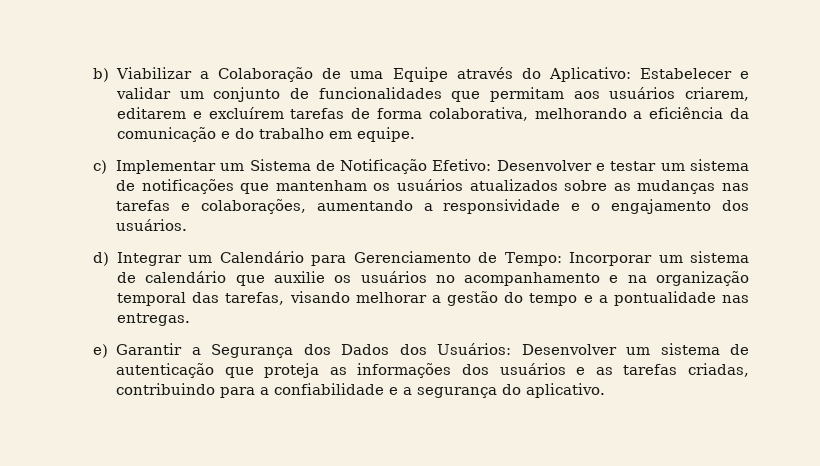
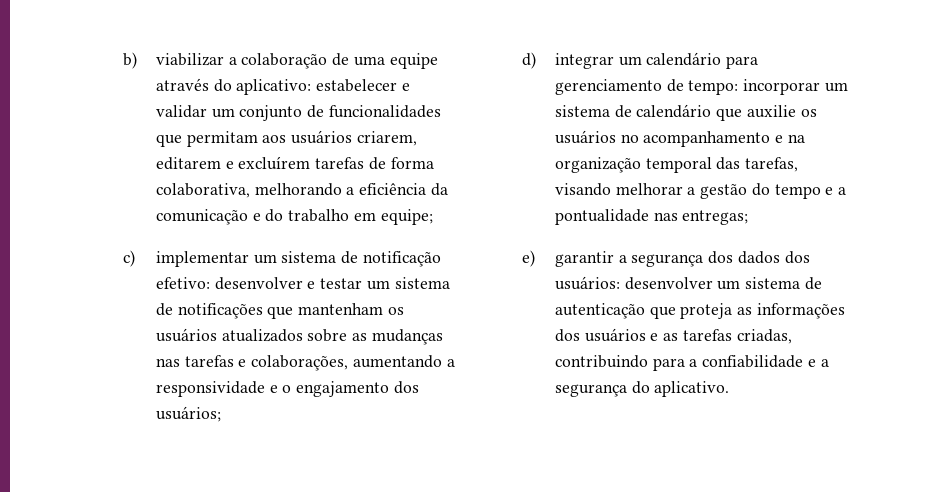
- b) Viabilizar a Colaboração de uma Equipe através do Aplicativo: Estabelecer e validar um conjunto de funcionalidades que permitam aos usuários criarem, editarem e excluírem tarefas de forma colaborativa, melhorando a eficiência da comunicação e do trabalho em equipe.
+ b) viabilizar a colaboração de uma equipe através do aplicativo: estabelecer e validar um conjunto de funcionalidades que permitam aos usuários criarem, editarem e excluírem tarefas de forma colaborativa, melhorando a eficiência da comunicação e do trabalho em equipe;
- c) Implementar um Sistema de Notificação Efetivo: Desenvolver e testar um sistema de notificações que mantenham os usuários atualizados sobre as mudanças nas tarefas e colaborações, aumentando a responsividade e o engajamento dos usuários.
+ c) implementar um sistema de notificação efetivo: desenvolver e testar um sistema de notificações que mantenham os usuários atualizados sobre as mudanças nas tarefas e colaborações, aumentando a responsividade e o engajamento dos usuários;
- d) Integrar um Calendário para Gerenciamento de Tempo: Incorporar um sistema de calendário que auxilie os usuários no acompanhamento e na organização temporal das tarefas, visando melhorar a gestão do tempo e a pontualidade nas entregas.
+ d) integrar um calendário para gerenciamento de tempo: incorporar um sistema de calendário que auxilie os usuários no acompanhamento e na organização temporal das tarefas, visando melhorar a gestão do tempo e a pontualidade nas entregas;
- e) Garantir a Segurança dos Dados dos Usuários: Desenvolver um sistema de autenticação que proteja as informações dos usuários e as tarefas criadas, contribuindo para a confiabilidade e a segurança do aplicativo.
+ e) garantir a segurança dos dados dos usuários: desenvolver um sistema de autenticação que proteja as informações dos usuários e as tarefas criadas, contribuindo para a confiabilidade e a segurança do aplicativo.

